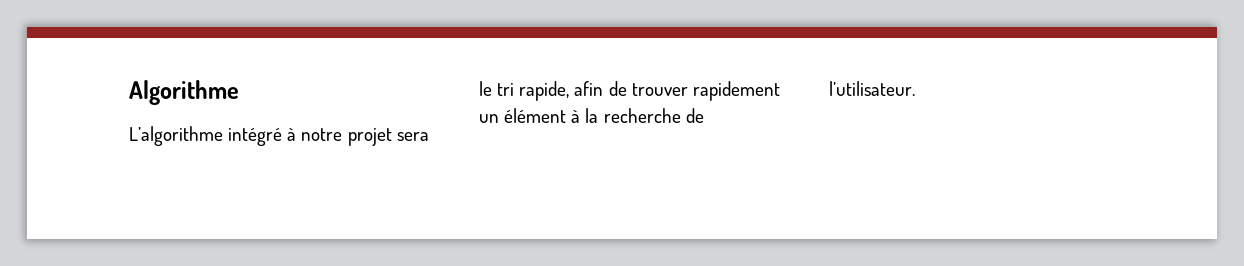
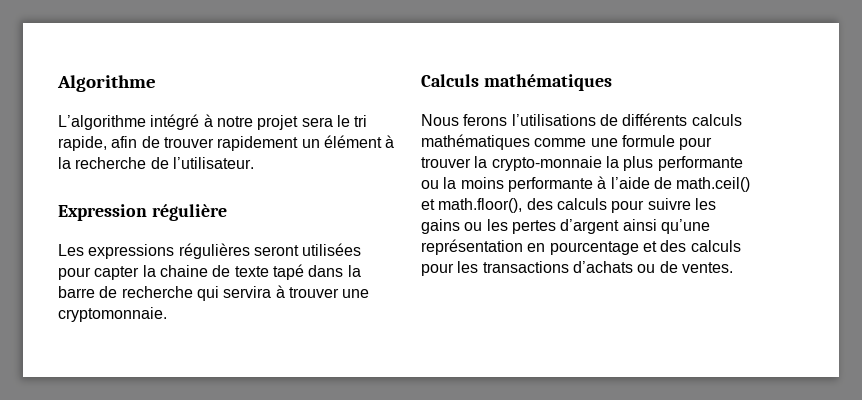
+ Expression régulière
+ Les expressions régulières seront utilisées pour capter la chaine de texte tapé dans la barre de recherche qui servira à trouver une cryptomonnaie.
+ Calculs mathématiques
+ Nous ferons l’utilisations de différents calculs mathématiques comme une formule pour trouver la crypto-monnaie la plus performante ou la moins performante à l’aide de math.ceil() et math.floor(), des calculs pour suivre les gains ou les pertes d’argent ainsi qu’une représentation en pourcentage et des calculs pour les transactions d’achats ou de ventes.

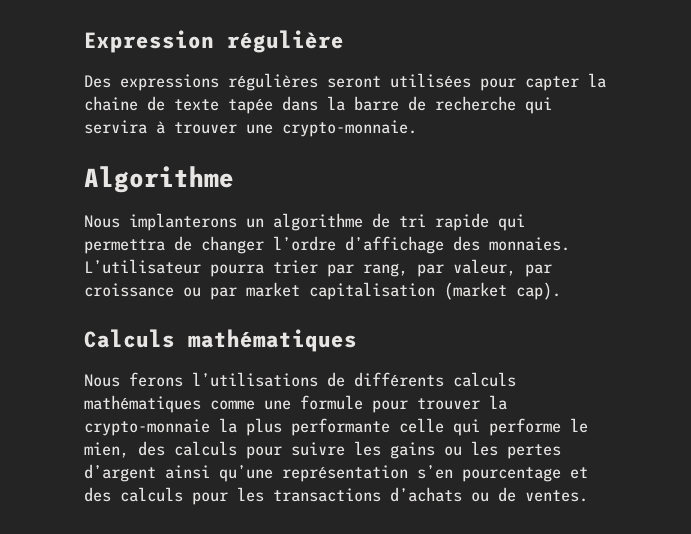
- Algorithme
- L’algorithme intégré à notre projet sera le tri rapide, afin de trouver rapidement un élément à la recherche de l’utilisateur.
- Les expressions régulières seront utilisées pour capter la chaine de texte tapé dans la barre de recherche qui servira à trouver une cryptomonnaie.
+ Des expressions régulières seront utilisées pour capter la chaine de texte tapée dans la barre de recherche qui servira à trouver une crypto-monnaie.
+ Algorithme
+ Nous implanterons un algorithme de tri rapide qui permettra de changer l’ordre d’affichage des monnaies. L’utilisateur pourra trier par rang, par valeur, par croissance ou par market capitalisation (market cap).
- Nous ferons l’utilisations de différents calculs mathématiques comme une formule pour trouver la crypto-monnaie la plus performante ou la moins performante à l’aide de math.ceil() et math.floor(), des calculs pour suivre les gains ou les pertes d’argent ainsi qu’une représentation en pourcentage et des calculs pour les transactions d’achats ou de ventes.
+ Nous ferons l’utilisations de différents calculs mathématiques comme une formule pour trouver la crypto-monnaie la plus performante celle qui performe le mien, des calculs pour suivre les gains ou les pertes d’argent ainsi qu’une représentation s’en pourcentage et des calculs pour les transactions d’achats ou de ventes.

